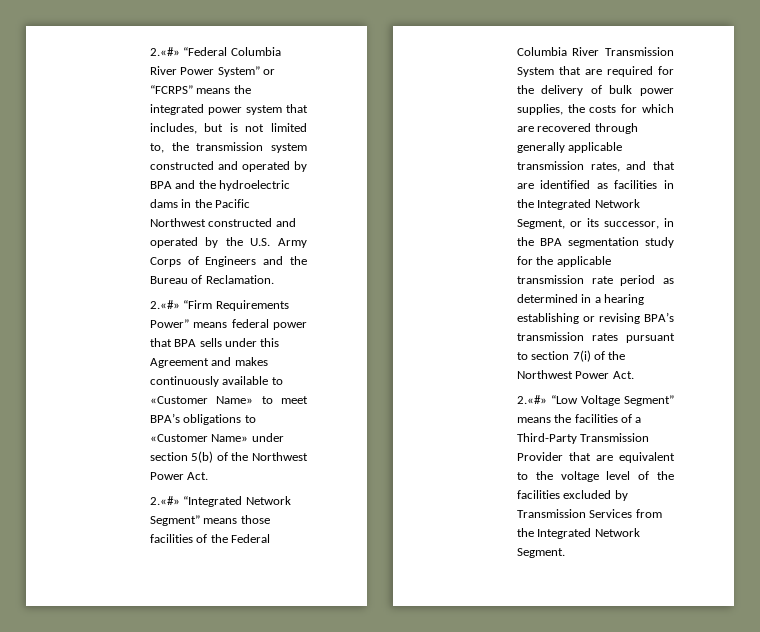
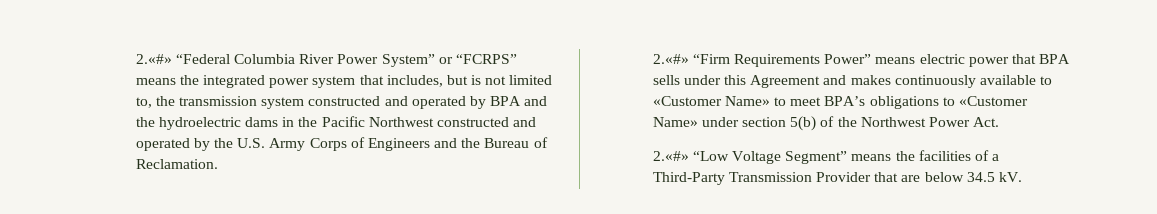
- 2.«#» “Firm Requirements Power” means federal power that BPA sells under this Agreement and makes continuously available to «Customer Name» to meet BPA’s obligations to «Customer Name» under section 5(b) of the Northwest Power Act.
+ 2.«#» “Firm Requirements Power” means electric power that BPA sells under this Agreement and makes continuously available to «Customer Name» to meet BPA’s obligations to «Customer Name» under section 5(b) of the Northwest Power Act.
- 2.«#» “Integrated Network Segment” means those facilities of the Federal Columbia River Transmission System that are required for the delivery of bulk power supplies, the costs for which are recovered through generally applicable transmission rates, and that are identified as facilities in the Integrated Network Segment, or its successor, in the BPA segmentation study for the applicable transmission rate period as determined in a hearing establishing or revising BPA’s transmission rates pursuant to section 7(i) of the Northwest Power Act.
- 2.«#» “Low Voltage Segment” means the facilities of a Third-Party Transmission Provider that are equivalent to the voltage level of the facilities excluded by Transmission Services from the Integrated Network Segment.
+ 2.«#» “Low Voltage Segment” means the facilities of a Third-Party Transmission Provider that are below 34.5 kV.

